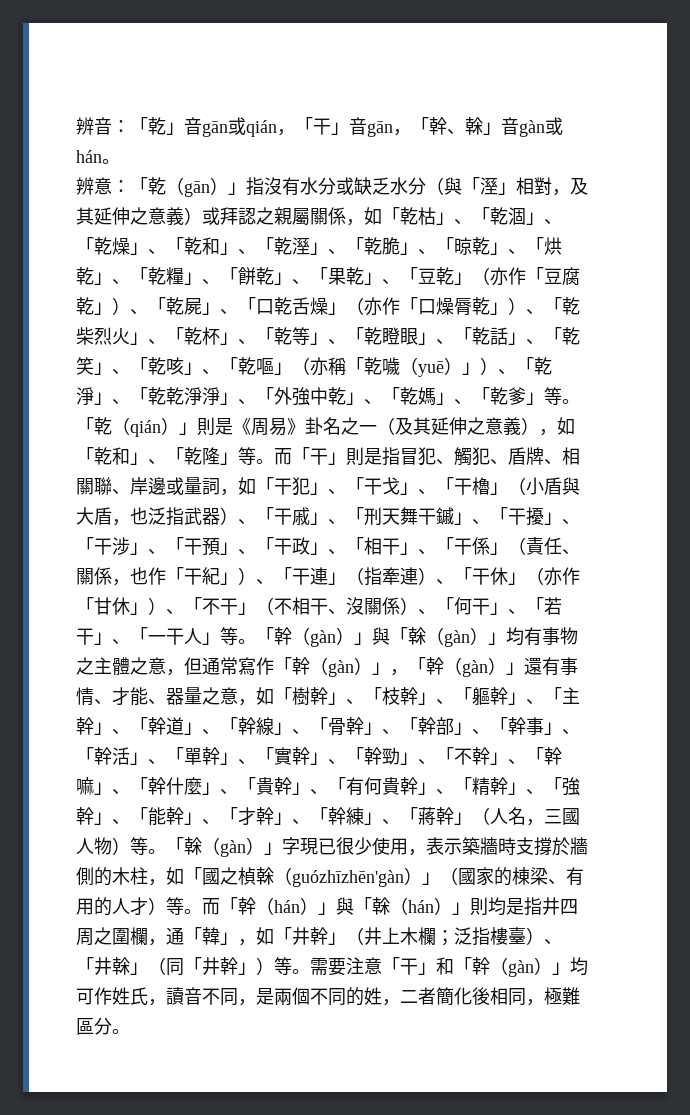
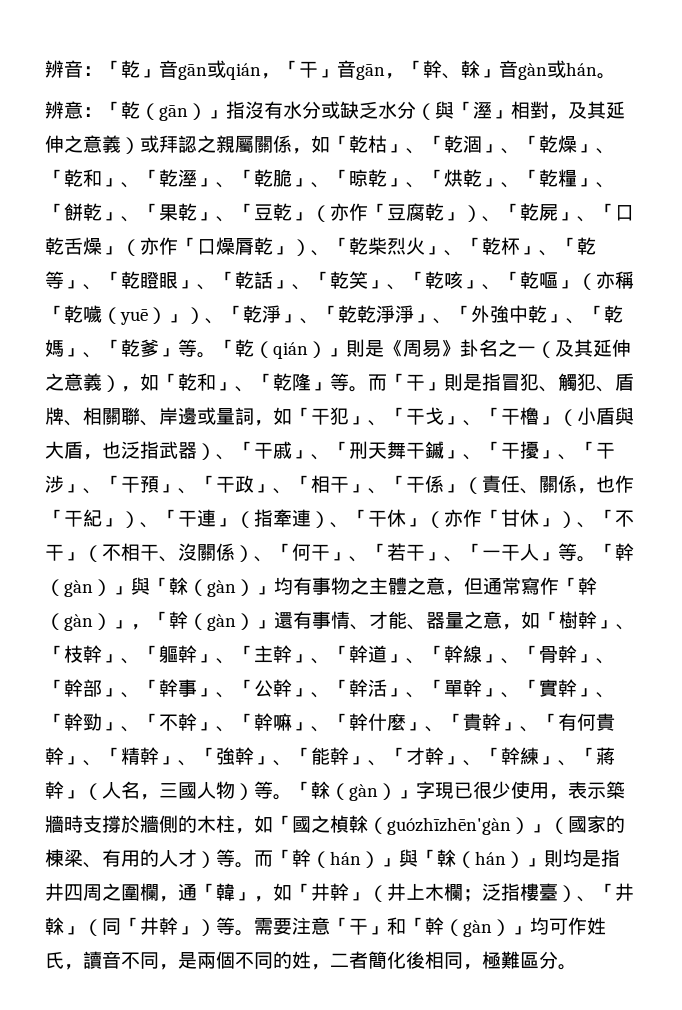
- 「幹（gàn）」與「榦（gàn）」均有事物之主體之意，但通常寫作「幹（gàn）」，「幹（gàn）」還有事情、才能、器量之意，如「樹幹」、「枝幹」、「軀幹」、「主幹」、「幹道」、「幹線」、「骨幹」、「幹部」、「幹事」、「幹活」、「單幹」、「實幹」、「幹勁」、「不幹」、「幹嘛」、「幹什麼」、「貴幹」、「有何貴幹」、「精幹」、「強幹」、「能幹」、「才幹」、「幹練」、「蔣幹」（人名，三國人物）等。
+ 「幹（gàn）」與「榦（gàn）」均有事物之主體之意，但通常寫作「幹（gàn）」，「幹（gàn）」還有事情、才能、器量之意，如「樹幹」、「枝幹」、「軀幹」、「主幹」、「幹道」、「幹線」、「骨幹」、「幹部」、「幹事」、「公幹」、「幹活」、「單幹」、「實幹」、「幹勁」、「不幹」、「幹嘛」、「幹什麼」、「貴幹」、「有何貴幹」、「精幹」、「強幹」、「能幹」、「才幹」、「幹練」、「蔣幹」（人名，三國人物）等。

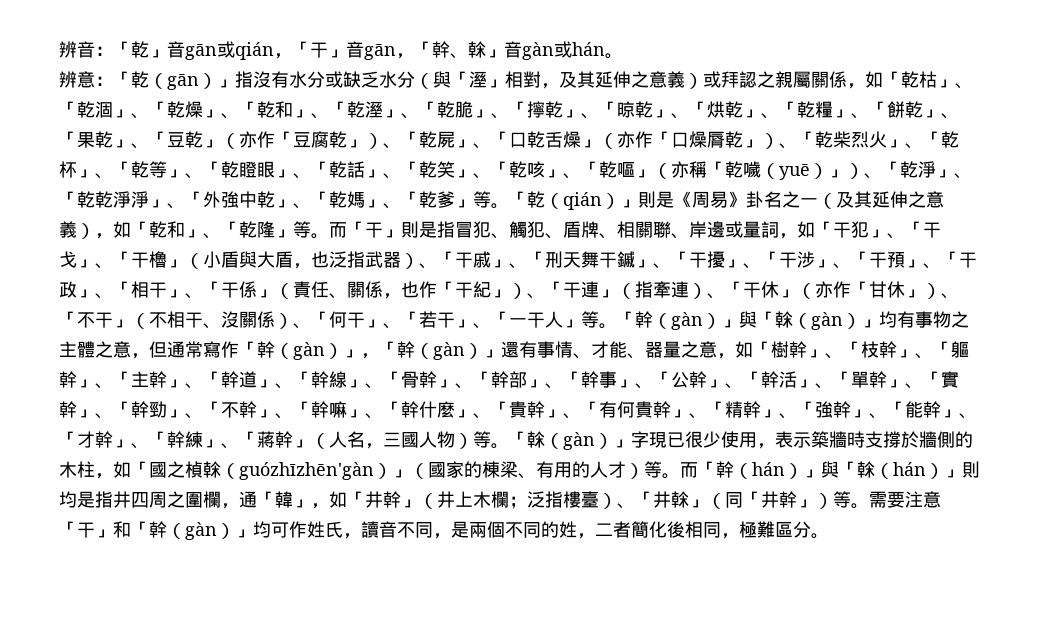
- 「乾（gān）」指沒有水分或缺乏水分（與「溼」相對，及其延伸之意義）或拜認之親屬關係，如「乾枯」、「乾涸」、「乾燥」、「乾和」、「乾溼」、「乾脆」、「晾乾」、「烘乾」、「乾糧」、「餅乾」、「果乾」、「豆乾」（亦作「豆腐乾」）、「乾屍」、「口乾舌燥」（亦作「口燥脣乾」）、「乾柴烈火」、「乾杯」、「乾等」、「乾瞪眼」、「乾話」、「乾笑」、「乾咳」、「乾嘔」（亦稱「乾噦（yuē）」）、「乾淨」、「乾乾淨淨」、「外強中乾」、「乾媽」、「乾爹」等。
+ 「乾（gān）」指沒有水分或缺乏水分（與「溼」相對，及其延伸之意義）或拜認之親屬關係，如「乾枯」、「乾涸」、「乾燥」、「乾和」、「乾溼」、「乾脆」、「擰乾」、「晾乾」、「烘乾」、「乾糧」、「餅乾」、「果乾」、「豆乾」（亦作「豆腐乾」）、「乾屍」、「口乾舌燥」（亦作「口燥脣乾」）、「乾柴烈火」、「乾杯」、「乾等」、「乾瞪眼」、「乾話」、「乾笑」、「乾咳」、「乾嘔」（亦稱「乾噦（yuē）」）、「乾淨」、「乾乾淨淨」、「外強中乾」、「乾媽」、「乾爹」等。

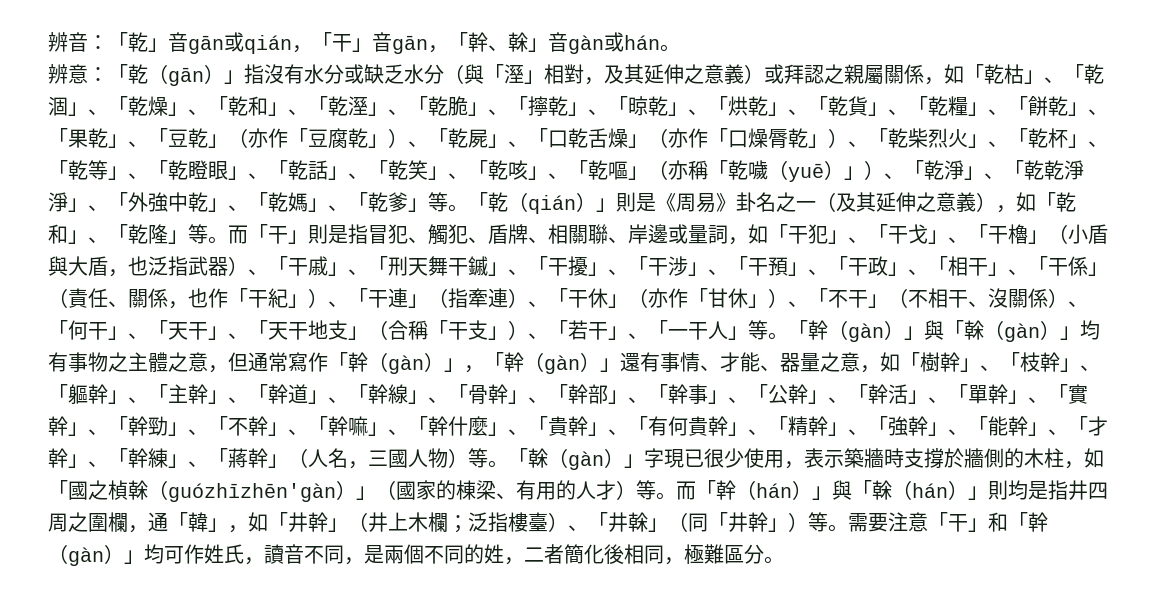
- 「乾（gān）」指沒有水分或缺乏水分（與「溼」相對，及其延伸之意義）或拜認之親屬關係，如「乾枯」、「乾涸」、「乾燥」、「乾和」、「乾溼」、「乾脆」、「擰乾」、「晾乾」、「烘乾」、「乾糧」、「餅乾」、「果乾」、「豆乾」（亦作「豆腐乾」）、「乾屍」、「口乾舌燥」（亦作「口燥脣乾」）、「乾柴烈火」、「乾杯」、「乾等」、「乾瞪眼」、「乾話」、「乾笑」、「乾咳」、「乾嘔」（亦稱「乾噦（yuē）」）、「乾淨」、「乾乾淨淨」、「外強中乾」、「乾媽」、「乾爹」等。
+ 「乾（gān）」指沒有水分或缺乏水分（與「溼」相對，及其延伸之意義）或拜認之親屬關係，如「乾枯」、「乾涸」、「乾燥」、「乾和」、「乾溼」、「乾脆」、「擰乾」、「晾乾」、「烘乾」、「乾貨」、「乾糧」、「餅乾」、「果乾」、「豆乾」（亦作「豆腐乾」）、「乾屍」、「口乾舌燥」（亦作「口燥脣乾」）、「乾柴烈火」、「乾杯」、「乾等」、「乾瞪眼」、「乾話」、「乾笑」、「乾咳」、「乾嘔」（亦稱「乾噦（yuē）」）、「乾淨」、「乾乾淨淨」、「外強中乾」、「乾媽」、「乾爹」等。
- 而「干」則是指冒犯、觸犯、盾牌、相關聯、岸邊或量詞，如「干犯」、「干戈」、「干櫓」（小盾與大盾，也泛指武器）、「干戚」、「刑天舞干鏚」、「干擾」、「干涉」、「干預」、「干政」、「相干」、「干係」（責任、關係，也作「干紀」）、「干連」（指牽連）、「干休」（亦作「甘休」）、「不干」（不相干、沒關係）、「何干」、「若干」、「一干人」等。
+ 而「干」則是指冒犯、觸犯、盾牌、相關聯、岸邊或量詞，如「干犯」、「干戈」、「干櫓」（小盾與大盾，也泛指武器）、「干戚」、「刑天舞干鏚」、「干擾」、「干涉」、「干預」、「干政」、「相干」、「干係」（責任、關係，也作「干紀」）、「干連」（指牽連）、「干休」（亦作「甘休」）、「不干」（不相干、沒關係）、「何干」、「天干」、「天干地支」（合稱「干支」）、「若干」、「一干人」等。

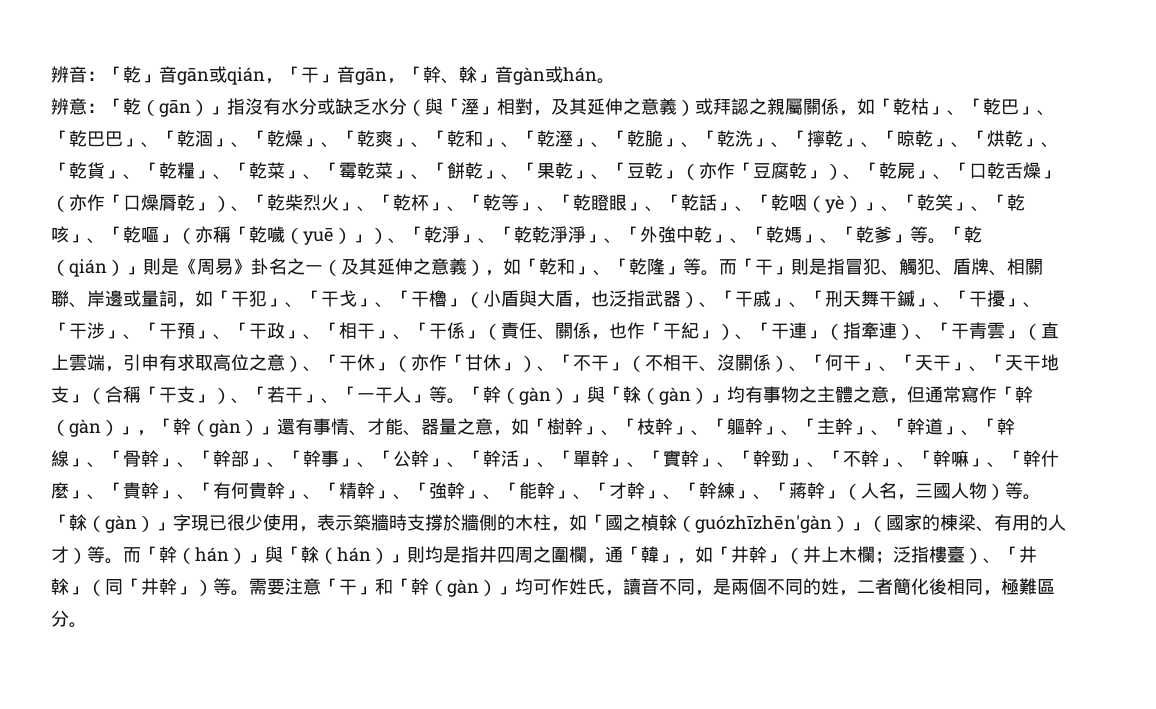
- 「乾（gān）」指沒有水分或缺乏水分（與「溼」相對，及其延伸之意義）或拜認之親屬關係，如「乾枯」、「乾涸」、「乾燥」、「乾和」、「乾溼」、「乾脆」、「擰乾」、「晾乾」、「烘乾」、「乾貨」、「乾糧」、「餅乾」、「果乾」、「豆乾」（亦作「豆腐乾」）、「乾屍」、「口乾舌燥」（亦作「口燥脣乾」）、「乾柴烈火」、「乾杯」、「乾等」、「乾瞪眼」、「乾話」、「乾笑」、「乾咳」、「乾嘔」（亦稱「乾噦（yuē）」）、「乾淨」、「乾乾淨淨」、「外強中乾」、「乾媽」、「乾爹」等。
+ 「乾（gān）」指沒有水分或缺乏水分（與「溼」相對，及其延伸之意義）或拜認之親屬關係，如「乾枯」、「乾巴」、「乾巴巴」、「乾涸」、「乾燥」、「乾爽」、「乾和」、「乾溼」、「乾脆」、「乾洗」、「擰乾」、「晾乾」、「烘乾」、「乾貨」、「乾糧」、「乾菜」、「霉乾菜」、「餅乾」、「果乾」、「豆乾」（亦作「豆腐乾」）、「乾屍」、「口乾舌燥」（亦作「口燥脣乾」）、「乾柴烈火」、「乾杯」、「乾等」、「乾瞪眼」、「乾話」、「乾咽（yè）」、「乾笑」、「乾咳」、「乾嘔」（亦稱「乾噦（yuē）」）、「乾淨」、「乾乾淨淨」、「外強中乾」、「乾媽」、「乾爹」等。
- 而「干」則是指冒犯、觸犯、盾牌、相關聯、岸邊或量詞，如「干犯」、「干戈」、「干櫓」（小盾與大盾，也泛指武器）、「干戚」、「刑天舞干鏚」、「干擾」、「干涉」、「干預」、「干政」、「相干」、「干係」（責任、關係，也作「干紀」）、「干連」（指牽連）、「干休」（亦作「甘休」）、「不干」（不相干、沒關係）、「何干」、「天干」、「天干地支」（合稱「干支」）、「若干」、「一干人」等。
+ 而「干」則是指冒犯、觸犯、盾牌、相關聯、岸邊或量詞，如「干犯」、「干戈」、「干櫓」（小盾與大盾，也泛指武器）、「干戚」、「刑天舞干鏚」、「干擾」、「干涉」、「干預」、「干政」、「相干」、「干係」（責任、關係，也作「干紀」）、「干連」（指牽連）、「干青雲」（直上雲端，引申有求取高位之意）、「干休」（亦作「甘休」）、「不干」（不相干、沒關係）、「何干」、「天干」、「天干地支」（合稱「干支」）、「若干」、「一干人」等。

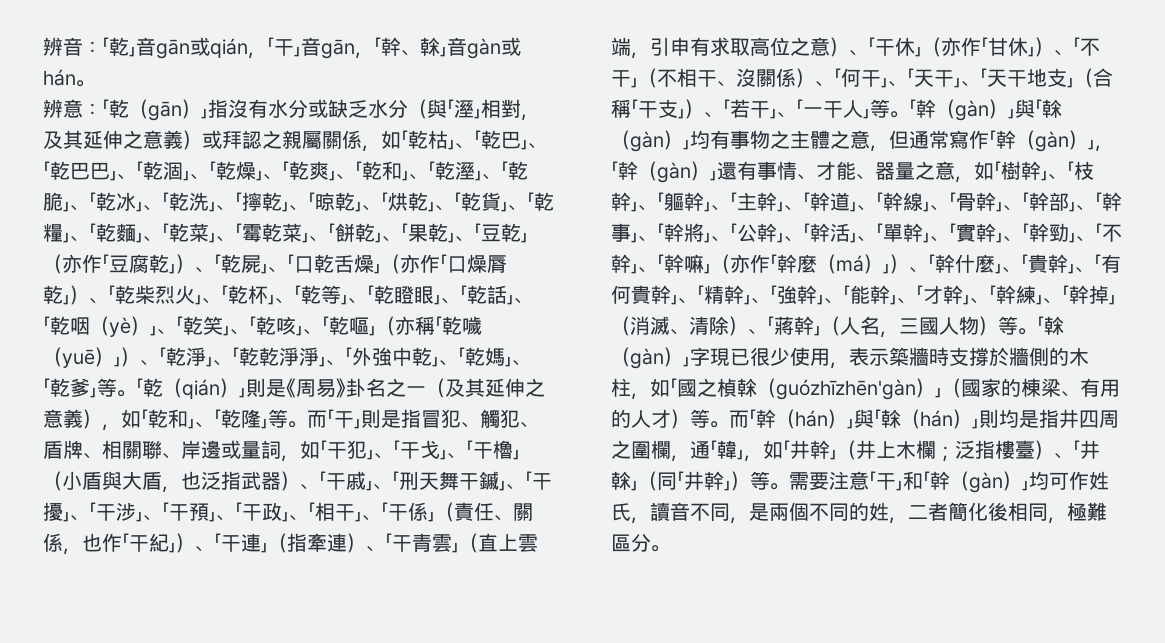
- 「乾（gān）」指沒有水分或缺乏水分（與「溼」相對，及其延伸之意義）或拜認之親屬關係，如「乾枯」、「乾巴」、「乾巴巴」、「乾涸」、「乾燥」、「乾爽」、「乾和」、「乾溼」、「乾脆」、「乾洗」、「擰乾」、「晾乾」、「烘乾」、「乾貨」、「乾糧」、「乾菜」、「霉乾菜」、「餅乾」、「果乾」、「豆乾」（亦作「豆腐乾」）、「乾屍」、「口乾舌燥」（亦作「口燥脣乾」）、「乾柴烈火」、「乾杯」、「乾等」、「乾瞪眼」、「乾話」、「乾咽（yè）」、「乾笑」、「乾咳」、「乾嘔」（亦稱「乾噦（yuē）」）、「乾淨」、「乾乾淨淨」、「外強中乾」、「乾媽」、「乾爹」等。
+ 「乾（gān）」指沒有水分或缺乏水分（與「溼」相對，及其延伸之意義）或拜認之親屬關係，如「乾枯」、「乾巴」、「乾巴巴」、「乾涸」、「乾燥」、「乾爽」、「乾和」、「乾溼」、「乾脆」、「乾冰」、「乾洗」、「擰乾」、「晾乾」、「烘乾」、「乾貨」、「乾糧」、「乾麵」、「乾菜」、「霉乾菜」、「餅乾」、「果乾」、「豆乾」（亦作「豆腐乾」）、「乾屍」、「口乾舌燥」（亦作「口燥脣乾」）、「乾柴烈火」、「乾杯」、「乾等」、「乾瞪眼」、「乾話」、「乾咽（yè）」、「乾笑」、「乾咳」、「乾嘔」（亦稱「乾噦（yuē）」）、「乾淨」、「乾乾淨淨」、「外強中乾」、「乾媽」、「乾爹」等。
- 「幹（gàn）」與「榦（gàn）」均有事物之主體之意，但通常寫作「幹（gàn）」，「幹（gàn）」還有事情、才能、器量之意，如「樹幹」、「枝幹」、「軀幹」、「主幹」、「幹道」、「幹線」、「骨幹」、「幹部」、「幹事」、「公幹」、「幹活」、「單幹」、「實幹」、「幹勁」、「不幹」、「幹嘛」、「幹什麼」、「貴幹」、「有何貴幹」、「精幹」、「強幹」、「能幹」、「才幹」、「幹練」、「蔣幹」（人名，三國人物）等。
+ 「幹（gàn）」與「榦（gàn）」均有事物之主體之意，但通常寫作「幹（gàn）」，「幹（gàn）」還有事情、才能、器量之意，如「樹幹」、「枝幹」、「軀幹」、「主幹」、「幹道」、「幹線」、「骨幹」、「幹部」、「幹事」、「幹將」、「公幹」、「幹活」、「單幹」、「實幹」、「幹勁」、「不幹」、「幹嘛」（亦作「幹麼（má）」）、「幹什麼」、「貴幹」、「有何貴幹」、「精幹」、「強幹」、「能幹」、「才幹」、「幹練」、「幹掉」（消滅、清除）、「蔣幹」（人名，三國人物）等。

